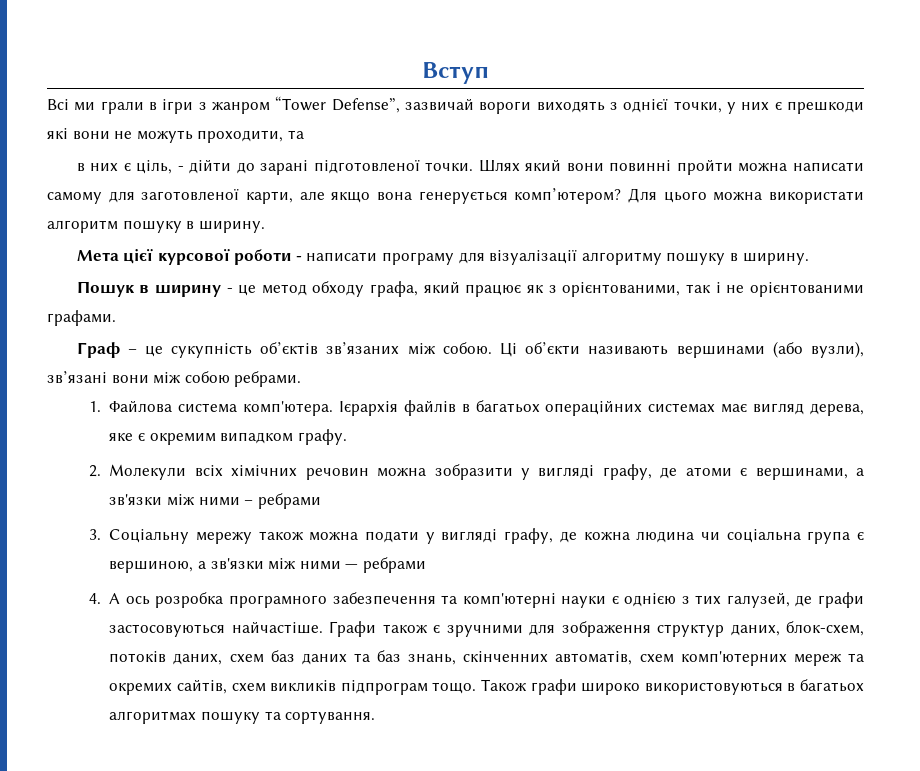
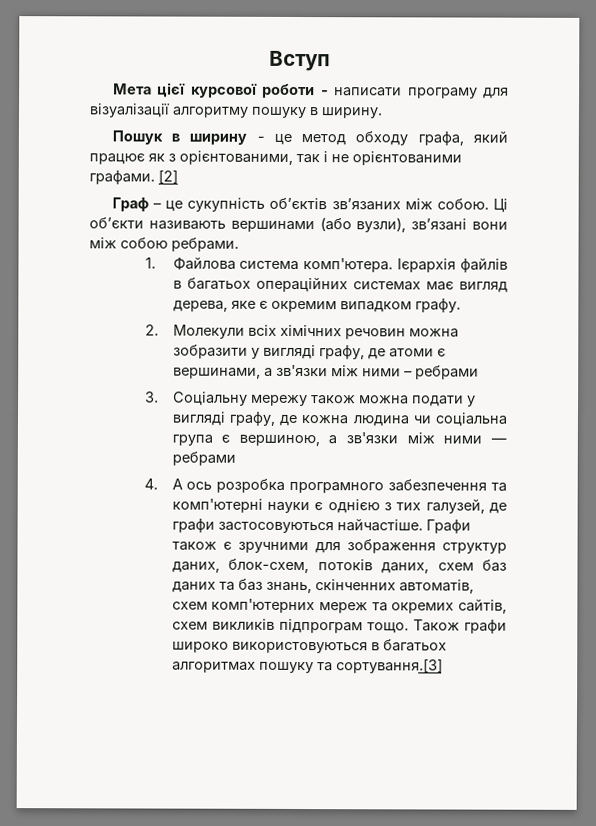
- Всі ми грали в ігри з жанром “Tower Defense”, зазвичай вороги виходять з однієї точки, у них є прешкоди які вони не можуть проходити, та
- в них є ціль, - дійти до зарані підготовленої точки. Шлях який вони повинні пройти можна написати самому для заготовленої карти, але якщо вона генерується комп’ютером? Для цього можна використати алгоритм пошуку в ширину.
+ [2]
- Також графи широко використовуються в багатьох алгоритмах пошуку та сортування.
+ Також графи широко використовуються в багатьох алгоритмах пошуку та сортування.[3]

